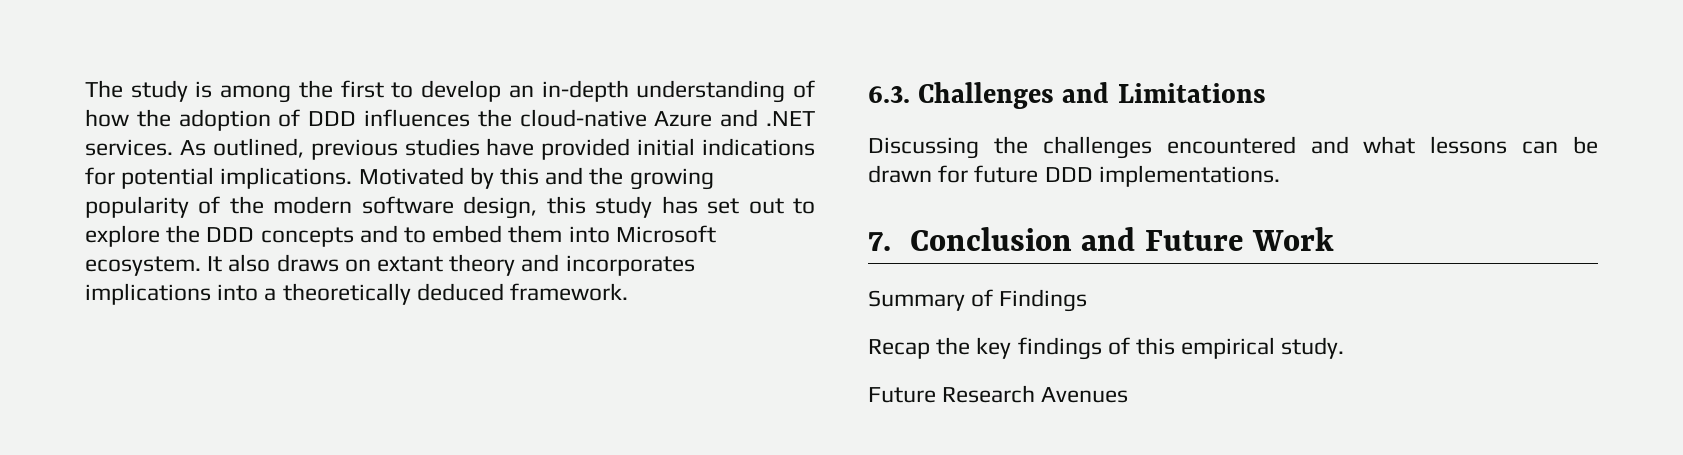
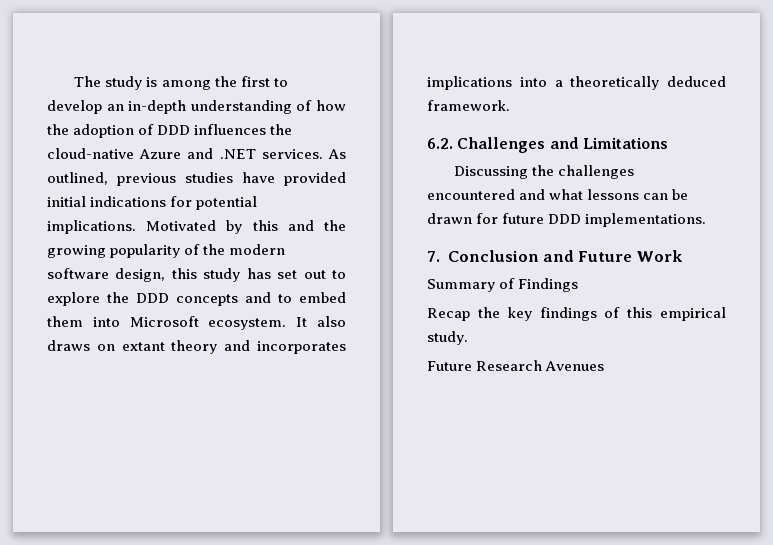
- 6.3. Challenges and Limitations
+ 6.2. Challenges and Limitations

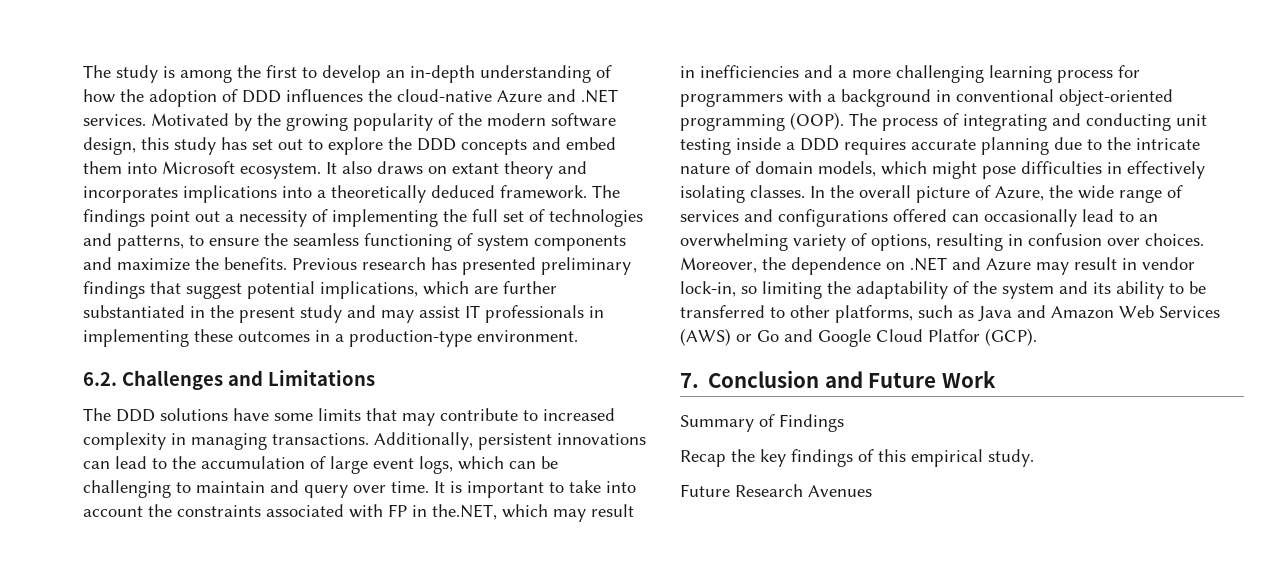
- As outlined, previous studies have provided initial indications for potential implications. Motivated by this and the growing popularity of the modern software design, this study has set out to explore the DDD concepts and to embed them into Microsoft ecosystem.
+ Motivated by the growing popularity of the modern software design, this study has set out to explore the DDD concepts and embed them into Microsoft ecosystem.
- It also draws on extant theory and incorporates implications into a theoretically deduced framework.
+ It also draws on extant theory and incorporates implications into a theoretically deduced framework. The findings point out a necessity of implementing the full set of technologies and patterns, to ensure the seamless functioning of system components and maximize the benefits. Previous research has presented preliminary findings that suggest potential implications, which are further substantiated in the present study and may assist IT professionals in implementing these outcomes in a production-type environment.
  6.2. Challenges and Limitations
- Discussing the challenges encountered and what lessons can be drawn for future DDD implementations.
+ The DDD solutions have some limits that may contribute to increased complexity in managing transactions. Additionally, persistent innovations can lead to the accumulation of large event logs, which can be challenging to maintain and query over time. It is important to take into account the constraints associated with FP in the.NET, which may result in inefficiencies and a more challenging learning process for programmers with a background in conventional object-oriented programming (OOP). The process of integrating and conducting unit testing inside a DDD requires accurate planning due to the intricate nature of domain models, which might pose difficulties in effectively isolating classes. In the overall picture of Azure, the wide range of services and configurations offered can occasionally lead to an overwhelming variety of options, resulting in confusion over choices. Moreover, the dependence on .NET and Azure may result in vendor lock-in, so limiting the adaptability of the system and its ability to be transferred to other platforms, such as Java and Amazon Web Services (AWS) or Go and Google Cloud Platfor (GCP).

